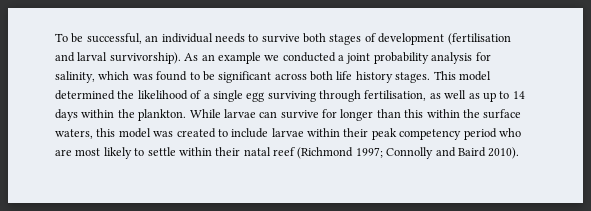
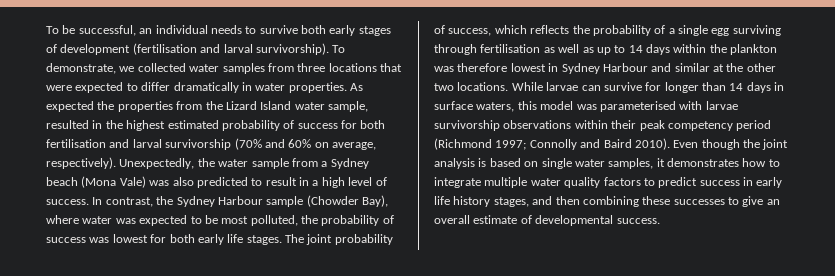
- To be successful, an individual needs to survive both stages of development (fertilisation and larval survivorship).
+ To be successful, an individual needs to survive both early stages of development (fertilisation and larval survivorship).
- As an example we conducted a joint probability analysis for salinity, which was found to be significant across both life history stages. This model determined the likelihood of a single egg surviving through fertilisation, as well as up to 14 days within the plankton.
+ To demonstrate, we collected water samples from three locations that were expected to differ dramatically in water properties. As expected the properties from the Lizard Island water sample, resulted in the highest estimated probability of success for both fertilisation and larval survivorship (70% and 60% on average, respectively). Unexpectedly, the water sample from a Sydney beach (Mona Vale) was also predicted to result in a high level of success. In contrast, the Sydney Harbour sample (Chowder Bay), where water was expected to be most polluted, the probability of success was lowest for both early life stages. The joint probability of success, which reflects the probability of a single egg surviving through fertilisation as well as up to 14 days within the plankton was therefore lowest in Sydney Harbour and similar at the other two locations.
- While larvae can survive for longer than this within the surface waters, this model was created to include larvae within their peak competency period who are most likely to settle within their natal reef (Richmond 1997; Connolly and Baird 2010).
+ While larvae can survive for longer than 14 days in surface waters, this model was parameterised with larvae survivorship observations within their peak competency period (Richmond 1997; Connolly and Baird 2010).
+ Even though the joint analysis is based on single water samples, it demonstrates how to integrate multiple water quality factors to predict success in early life history stages, and then combining these successes to give an overall estimate of developmental success.

